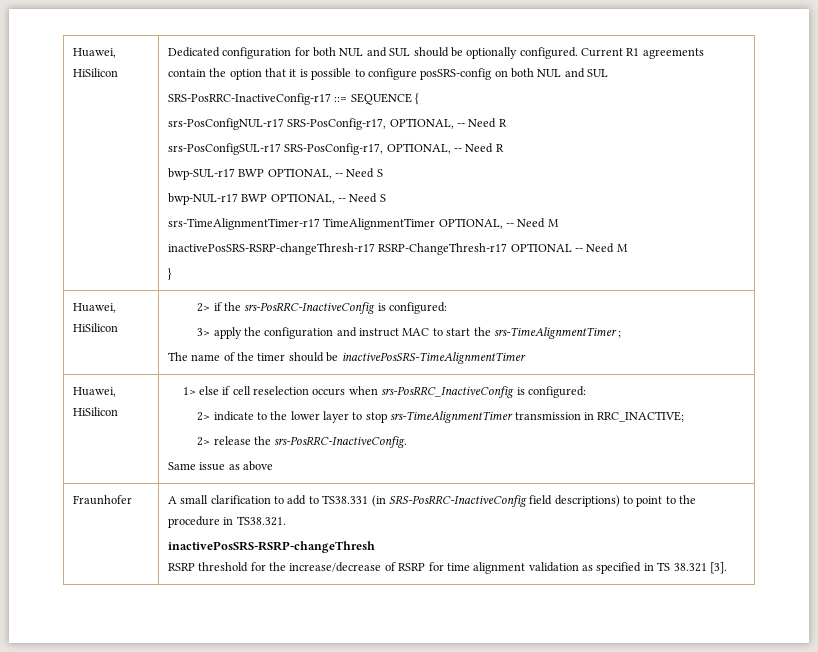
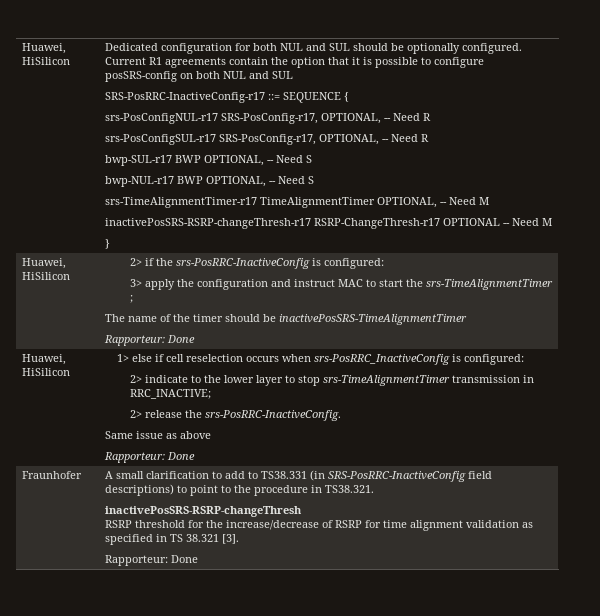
  Huawei, HiSilicon | 2> if the srs-PosRRC-InactiveConfig is configured:
  3> apply the configuration and instruct MAC to start the srs-TimeAlignmentTimer ;
  The name of the timer should be inactivePosSRS-TimeAlignmentTimer
+ Rapporteur: Done
  Huawei, HiSilicon | 1> else if cell reselection occurs when srs-PosRRC_InactiveConfig is configured:
  2> indicate to the lower layer to stop srs-TimeAlignmentTimer transmission in RRC_INACTIVE;
  2> release the srs-PosRRC-InactiveConfig.
  Same issue as above
+ Rapporteur: Done
  Fraunhofer | A small clarification to add to TS38.331 (in SRS-PosRRC-InactiveConfig field descriptions) to point to the procedure in TS38.321.
  inactivePosSRS-RSRP-changeThresh
  RSRP threshold for the increase/decrease of RSRP for time alignment validation as specified in TS 38.321 [3].
+ Rapporteur: Done

